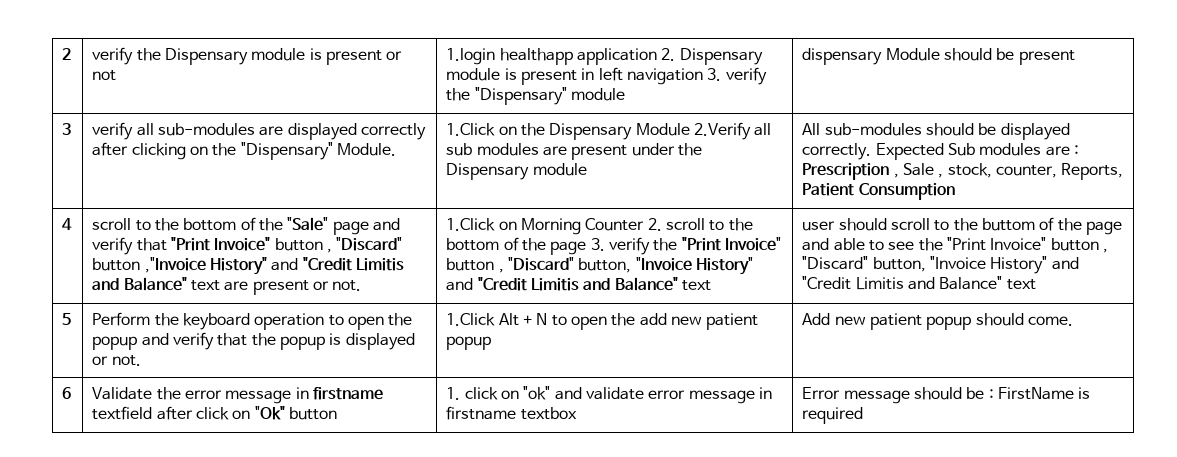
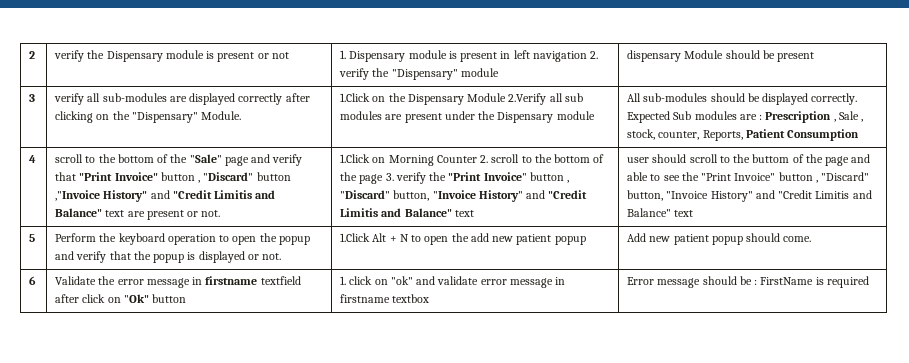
- 2 | verify the Dispensary module is present or not | 1.login healthapp application 2. Dispensary module is present in left navigation 3. verify the "Dispensary" module | dispensary Module should be present
+ 2 | verify the Dispensary module is present or not | 1. Dispensary module is present in left navigation 2. verify the "Dispensary" module | dispensary Module should be present

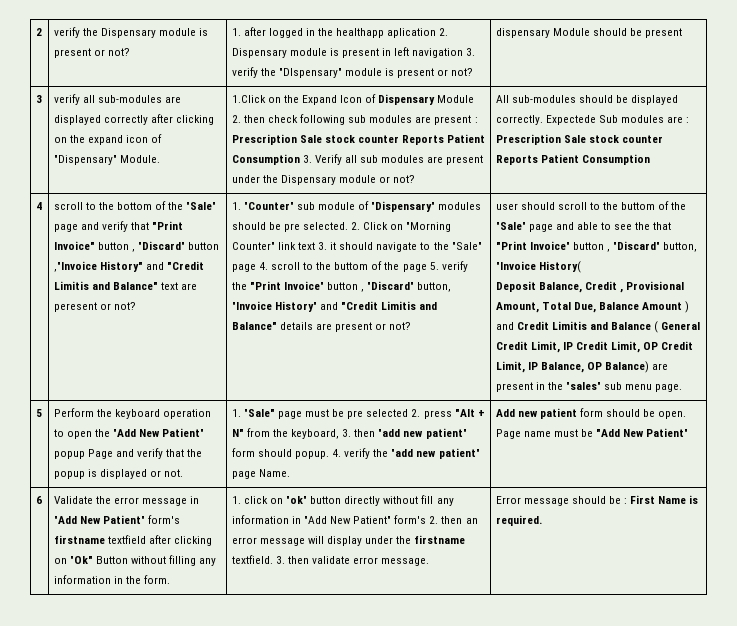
- 2 | verify the Dispensary module is present or not | 1. Dispensary module is present in left navigation 2. verify the "Dispensary" module | dispensary Module should be present
+ 2 | verify the Dispensary module is present or not? | 1. after logged in the healthapp aplication 2. Dispensary module is present in left navigation 3. verify the "DIspensary" module is present or not? | dispensary Module should be present
- verify all sub-modules are displayed correctly after clicking on the "Dispensary" Module.
+ verify all sub-modules are displayed correctly after clicking on the expand icon of "Dispensary" Module.
- 1.Click on the Dispensary Module 2.Verify all sub modules are present under the Dispensary module
+ 1.Click on the Expand Icon of Dispensary Module 2. then check following sub modules are present : Prescription Sale stock counter Reports Patient Consumption 3. Verify all sub modules are present under the Dispensary module or not?
- Expected Sub modules are : Prescription , Sale , stock, counter, Reports, Patient Consumption
+ Expectede Sub modules are : Prescription Sale stock counter Reports Patient Consumption
- scroll to the bottom of the "Sale" page and verify that "Print Invoice" button , "Discard" button ,"Invoice History" and "Credit Limitis and Balance" text are present or not. | 1.Click on Morning Counter 2. scroll to the bottom of the page 3. verify the "Print Invoice" button , "Discard" button, "Invoice History" and "Credit Limitis and Balance" text
+ scroll to the bottom of the "Sale" page and verify that "Print Invoice" button , "Discard" button ,"Invoice History" and "Credit Limitis and Balance" text are peresent or not? | 1. "Counter" sub module of "Dispensary" modules should be pre selected. 2. Click on "Morning Counter" link text 3. it should navigate to the "Sale" page 4. scroll to the buttom of the page 5. verify the "Print Invoice" button , "Discard" button, "Invoice History" and "Credit Limitis and Balance" details are present or not?
- user should scroll to the buttom of the page and able to see the "Print Invoice" button , "Discard" button, "Invoice History" and "Credit Limitis and Balance" text
+ user should scroll to the buttom of the "Sale" page and able to see the that "Print Invoice" button , "Discard" button, "Invoice History(
+ Deposit Balance, Credit , Provisional Amount, Total Due, Balance Amount ) and Credit Limitis and Balance ( General Credit Limit, IP Credit Limit, OP Credit Limit, IP Balance, OP Balance) are present in the "sales" sub menu page.
- Perform the keyboard operation to open the popup and verify that the popup is displayed or not.
+ Perform the keyboard operation to open the "Add New Patient" popup Page and verify that the popup is displayed or not.
- 1.Click Alt + N to open the add new patient popup | Add new patient popup should come.
+ 1. "Sale" page must be pre selected 2. press "Alt + N" from the keyboard, 3. then "add new patient" form should popup. 4. verify the "add new patient" page Name. | Add new patient form should be open. Page name must be "Add New Patient"
- Validate the error message in firstname textfield after click on "Ok" button | 1. click on "ok" and validate error message in firstname textbox
+ Validate the error message in "Add New Patient" form's firstname textfield after clicking on "Ok" Button without filling any information in the form. | 1. click on "ok" button directly without fill any information in "Add New Patient" form's 2. then an error message will display under the firstname textfield. 3. then validate error message.
- Error message should be : FirstName is required
+ Error message should be : First Name is required.

